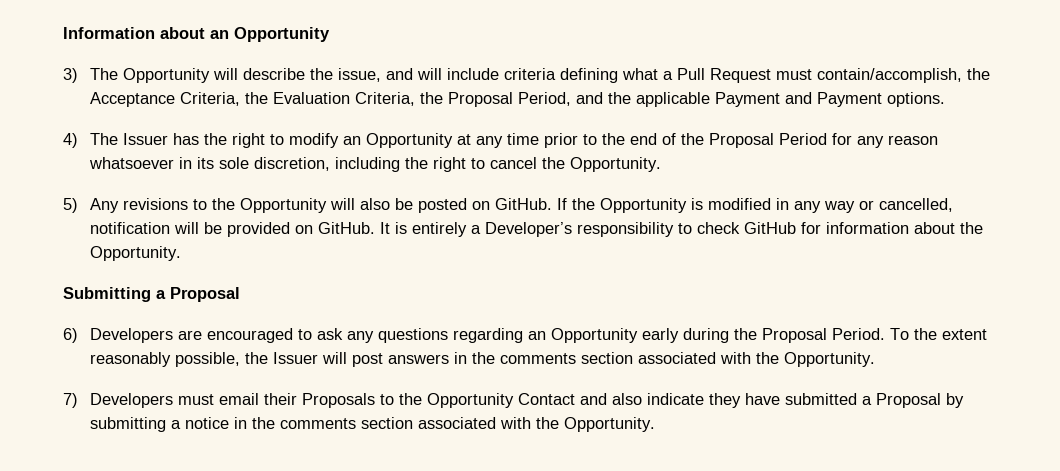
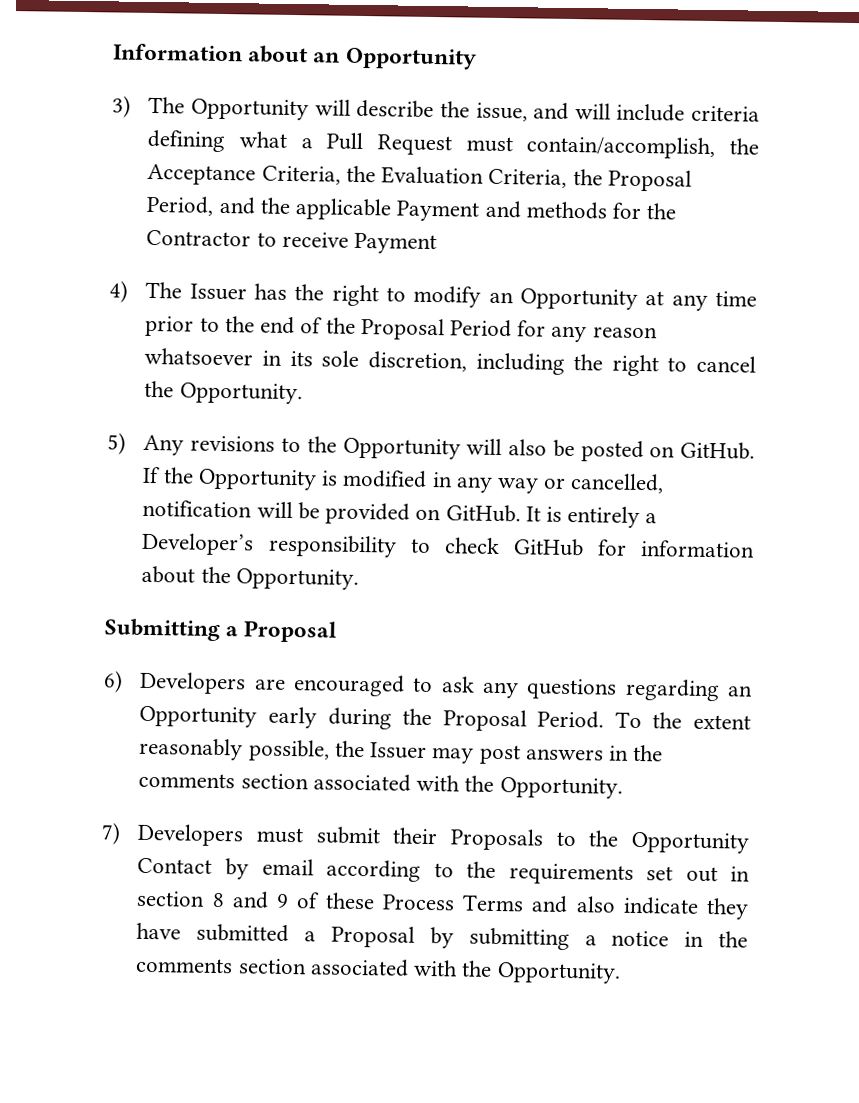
- 3) The Opportunity will describe the issue, and will include criteria defining what a Pull Request must contain/accomplish, the Acceptance Criteria, the Evaluation Criteria, the Proposal Period, and the applicable Payment and Payment options.
+ 3) The Opportunity will describe the issue, and will include criteria defining what a Pull Request must contain/accomplish, the Acceptance Criteria, the Evaluation Criteria, the Proposal Period, and the applicable Payment and methods for the Contractor to receive Payment
- To the extent reasonably possible, the Issuer will post answers in the comments section associated with the Opportunity.
+ To the extent reasonably possible, the Issuer may post answers in the comments section associated with the Opportunity.
- 7) Developers must email their Proposals to the Opportunity Contact and also indicate they have submitted a Proposal by submitting a notice in the comments section associated with the Opportunity.
+ 7) Developers must submit their Proposals to the Opportunity Contact by email according to the requirements set out in section 8 and 9 of these Process Terms and also indicate they have submitted a Proposal by submitting a notice in the comments section associated with the Opportunity.

